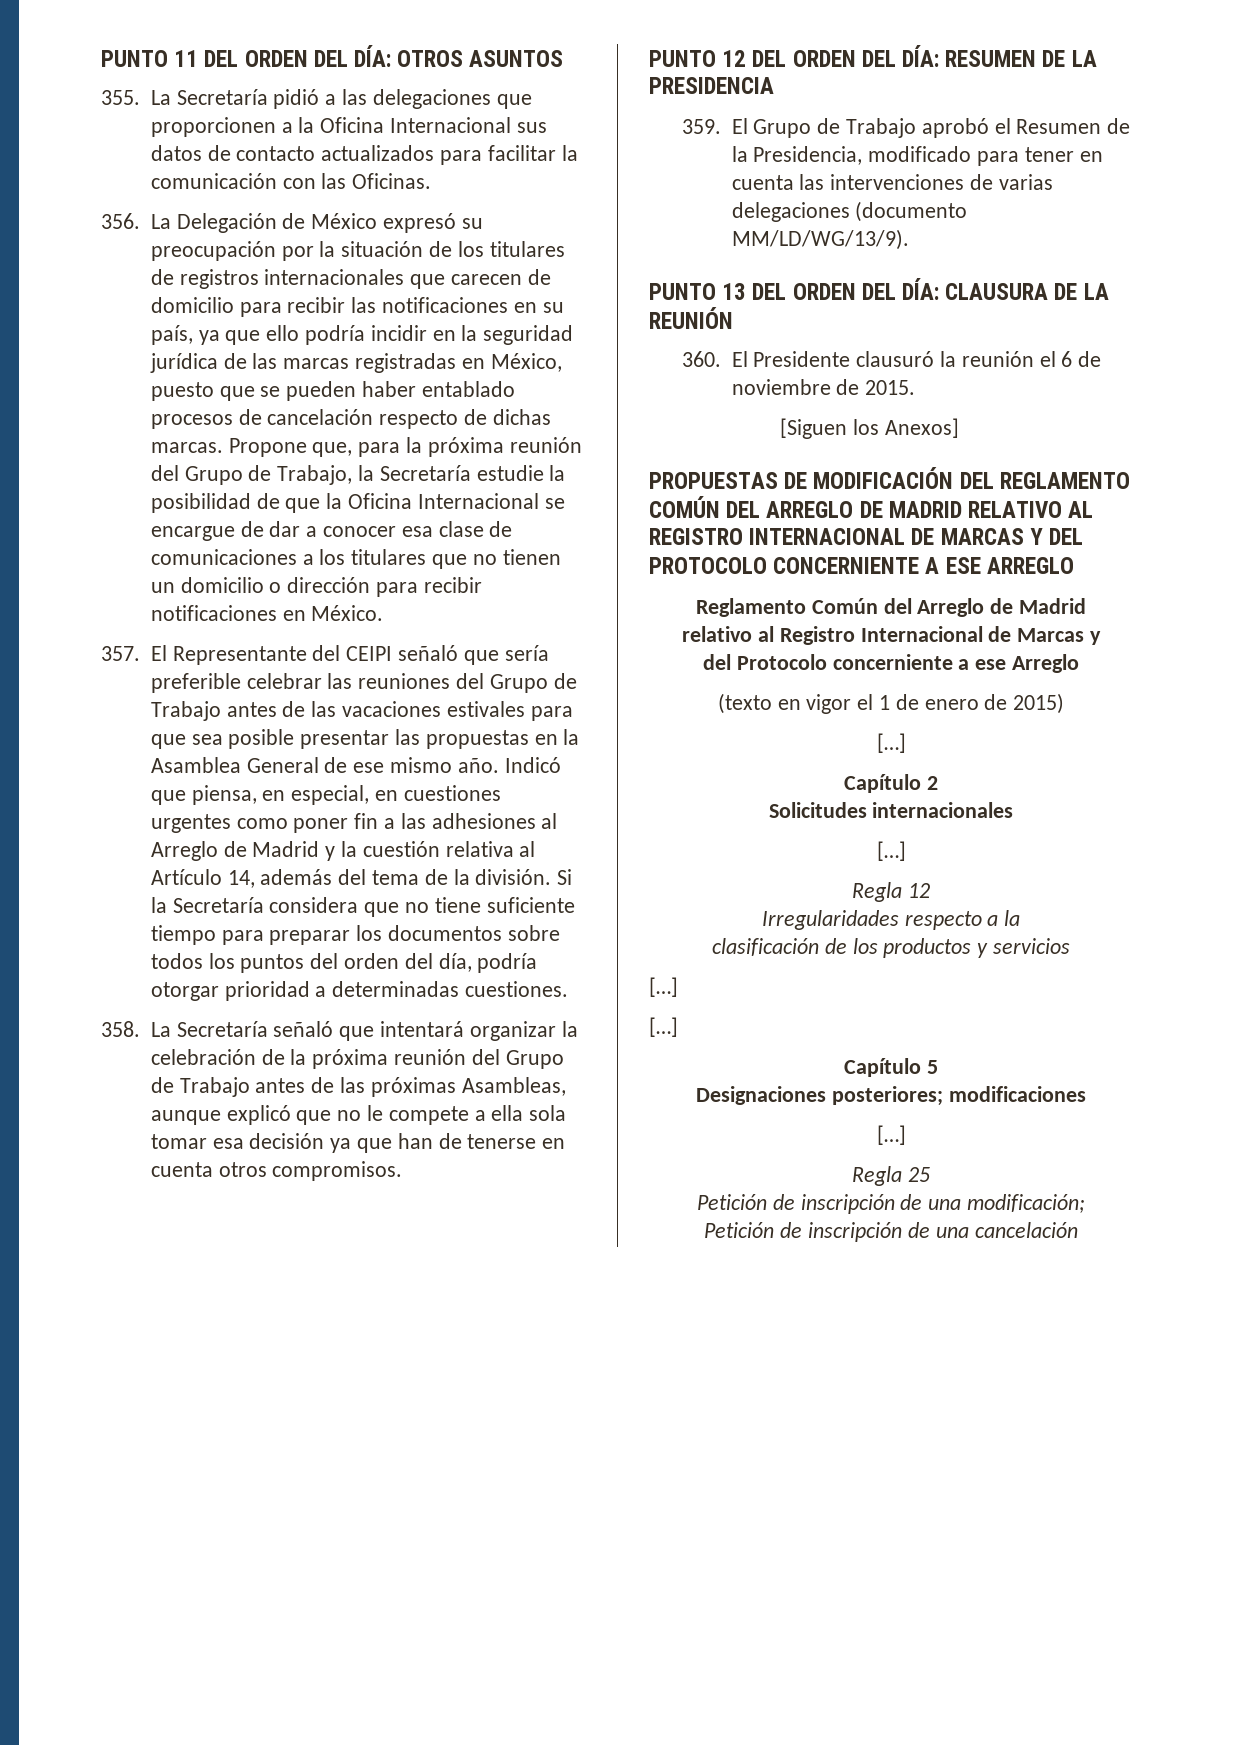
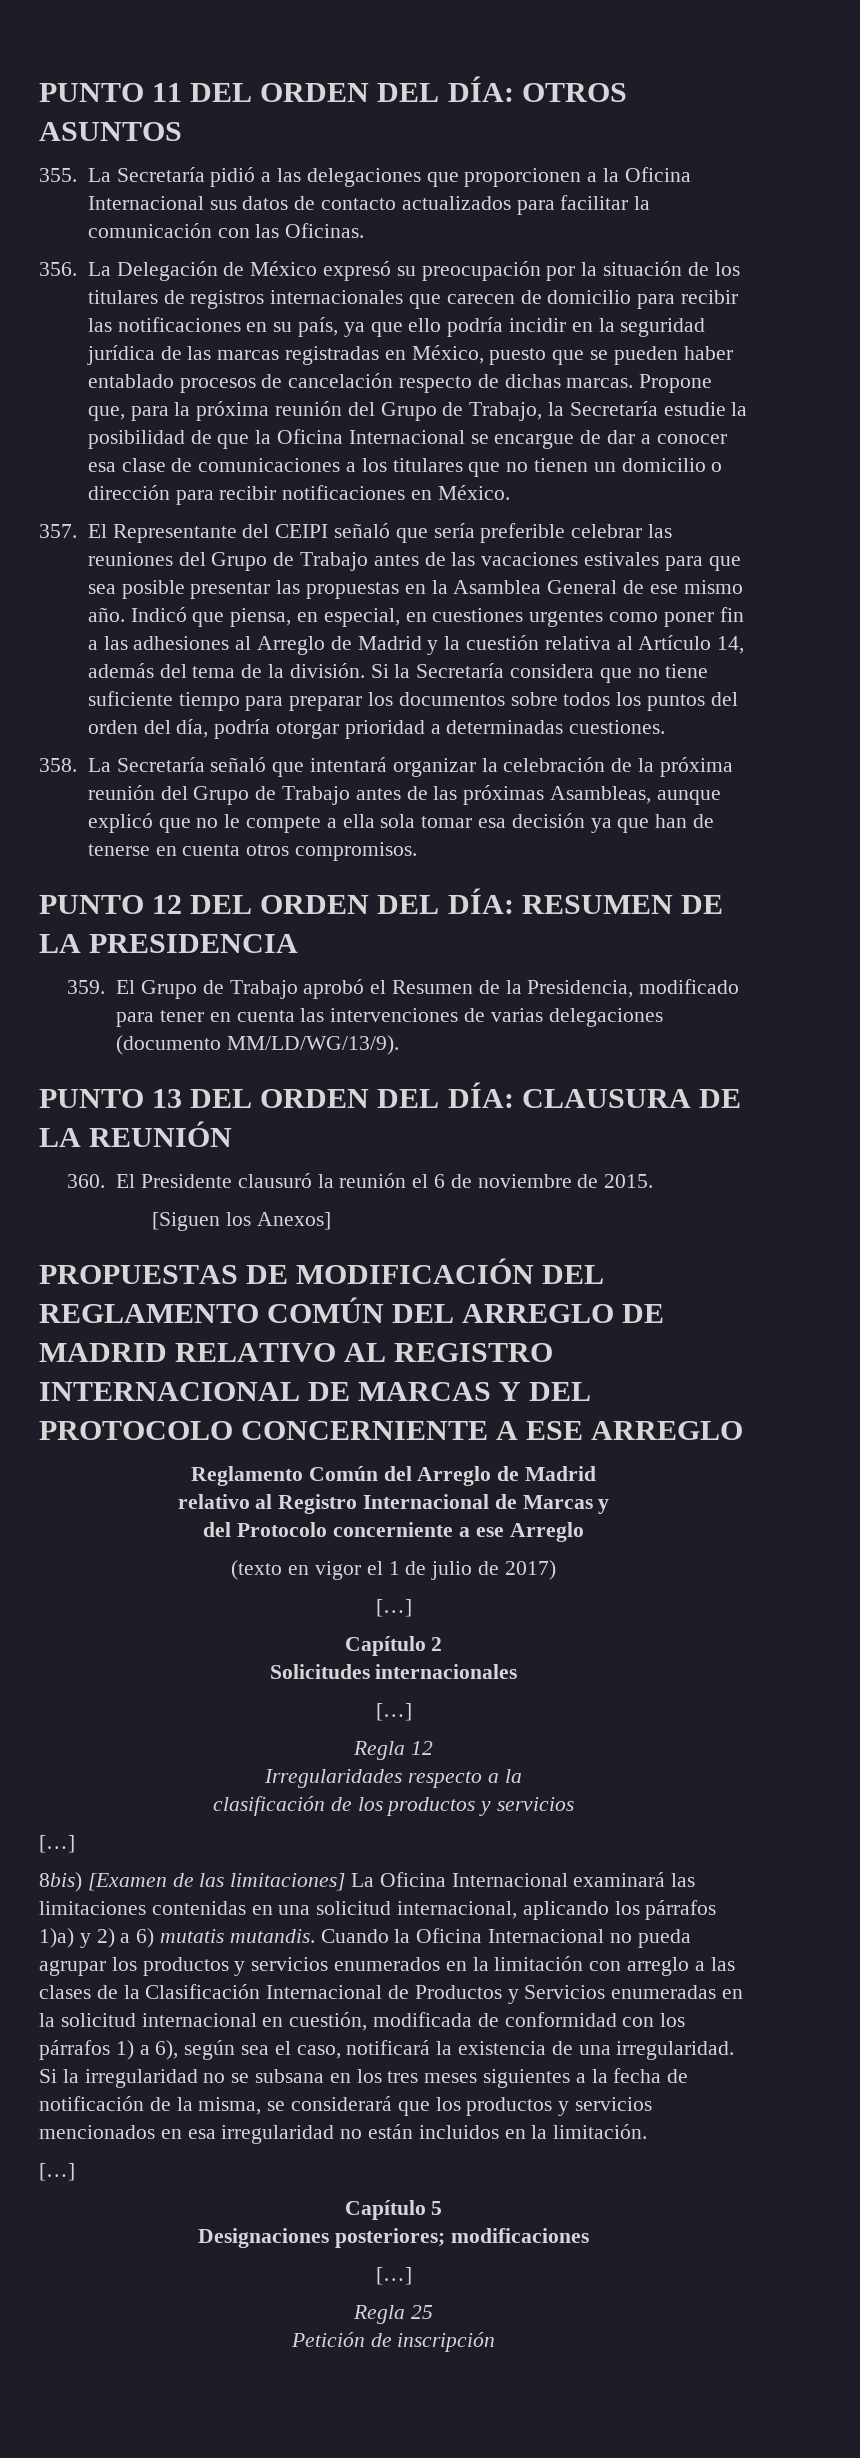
- (texto en vigor el 1 de enero de 2015)
+ (texto en vigor el 1 de julio de 2017)
+ 8bis) [Examen de las limitaciones] La Oficina Internacional examinará las limitaciones contenidas en una solicitud internacional, aplicando los párrafos 1)a) y 2) a 6) mutatis mutandis. Cuando la Oficina Internacional no pueda agrupar los productos y servicios enumerados en la limitación con arreglo a las clases de la Clasificación Internacional de Productos y Servicios enumeradas en la solicitud internacional en cuestión, modificada de conformidad con los párrafos 1) a 6), según sea el caso, notificará la existencia de una irregularidad. Si la irregularidad no se subsana en los tres meses siguientes a la fecha de notificación de la misma, se considerará que los productos y servicios mencionados en esa irregularidad no están incluidos en la limitación.
- Petición de inscripción de una modificación;
- Petición de inscripción de una cancelación
+ Petición de inscripción

